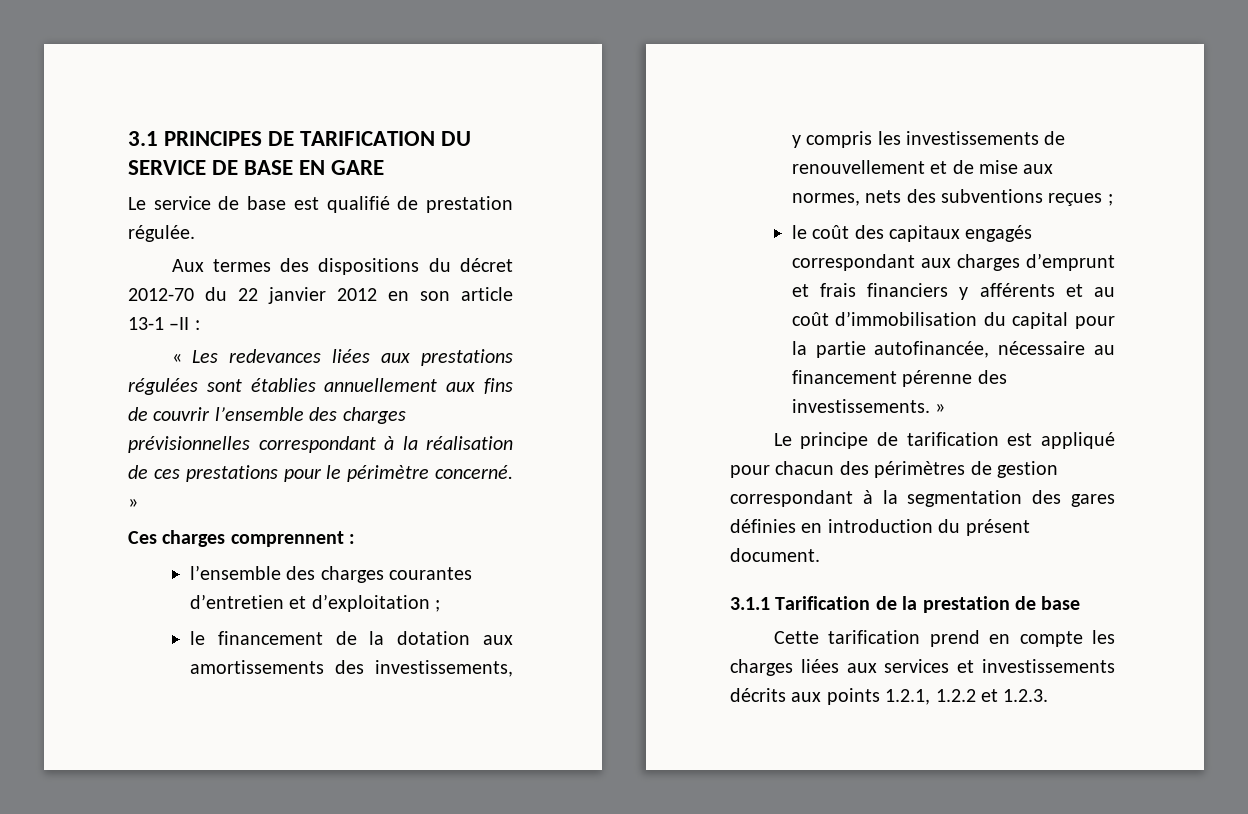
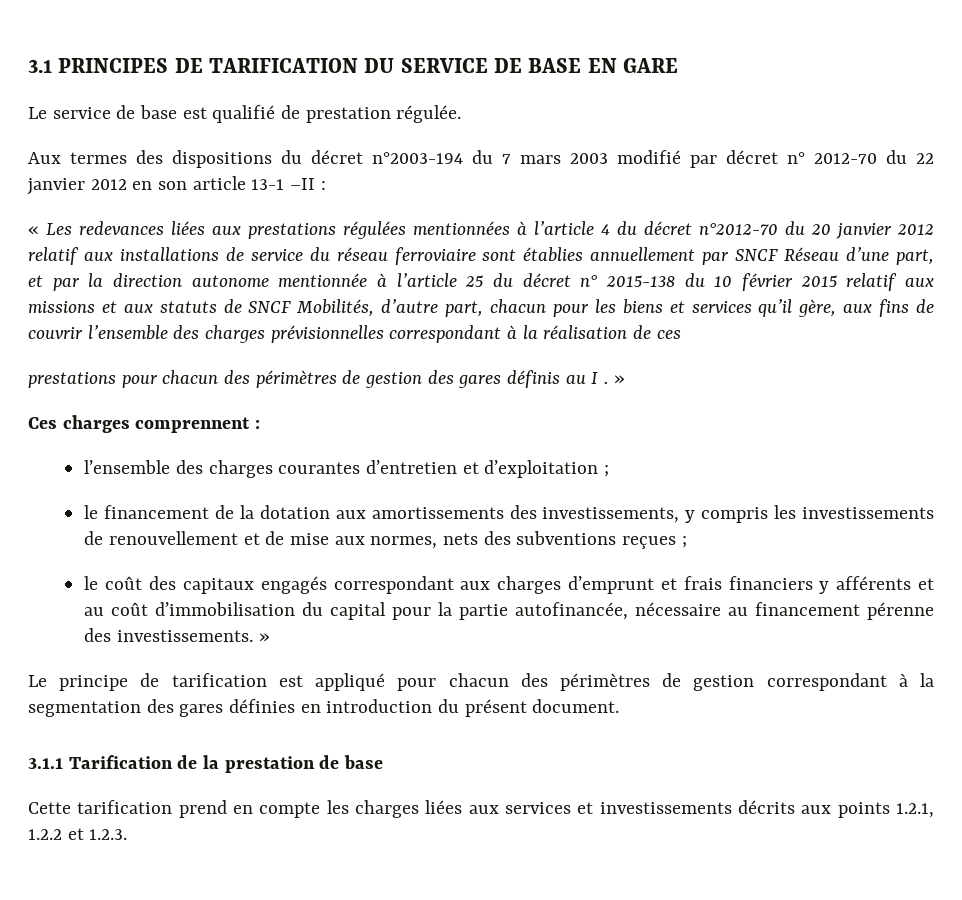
- Aux termes des dispositions du décret 2012-70 du 22 janvier 2012 en son article 13-1 –II :
+ Aux termes des dispositions du décret n°2003-194 du 7 mars 2003 modifié par décret n° 2012-70 du 22 janvier 2012 en son article 13-1 –II :
- « Les redevances liées aux prestations régulées sont établies annuellement aux fins de couvrir l’ensemble des charges prévisionnelles correspondant à la réalisation de ces prestations pour le périmètre concerné. »
+ « Les redevances liées aux prestations régulées mentionnées à l’article 4 du décret n°2012-70 du 20 janvier 2012 relatif aux installations de service du réseau ferroviaire sont établies annuellement par SNCF Réseau d’une part, et par la direction autonome mentionnée à l’article 25 du décret n° 2015-138 du 10 février 2015 relatif aux missions et aux statuts de SNCF Mobilités, d’autre part, chacun pour les biens et services qu’il gère, aux fins de couvrir l’ensemble des charges prévisionnelles correspondant à la réalisation de ces
+ prestations pour chacun des périmètres de gestion des gares définis au I . »

